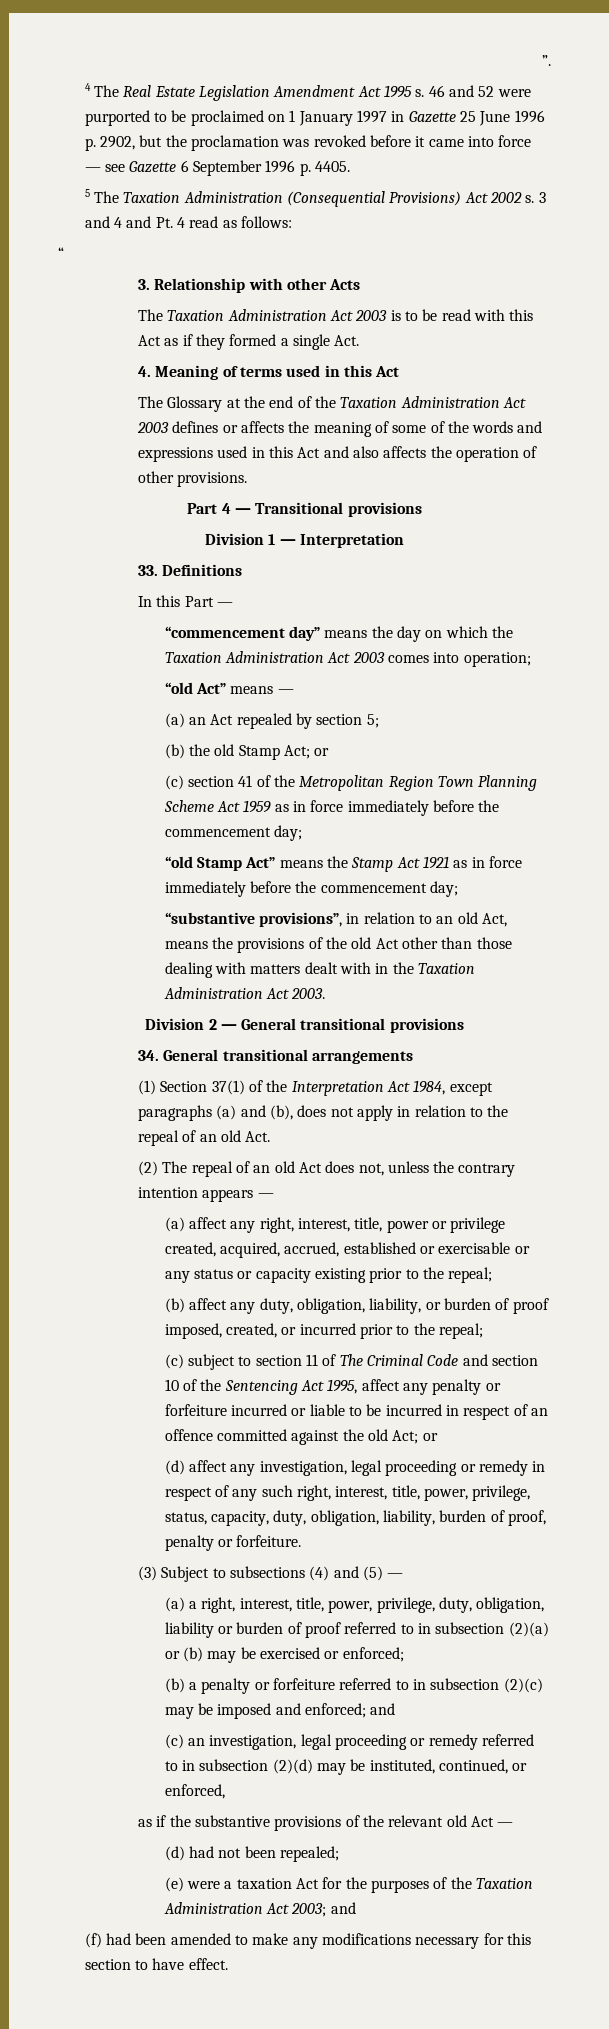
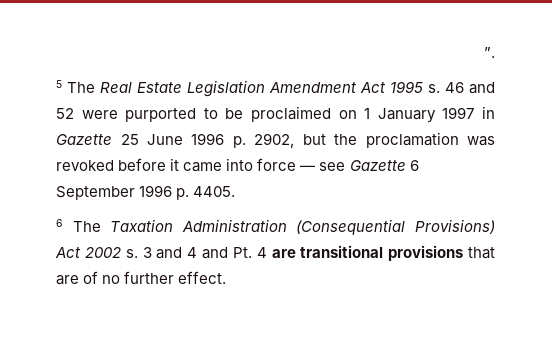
- 4 The Real Estate Legislation Amendment Act 1995 s.
+ 5 The Real Estate Legislation Amendment Act 1995 s.
- 5 The Taxation Administration (Consequential Provisions) Act 2002 s.
+ 6 The Taxation Administration (Consequential Provisions) Act 2002 s.
- 3 and 4 and Pt. 4 read as follows:
- “
- 3. Relationship with other Acts
- The Taxation Administration Act 2003 is to be read with this Act as if they formed a single Act.
- 4. Meaning of terms used in this Act
- The Glossary at the end of the Taxation Administration Act 2003 defines or affects the meaning of some of the words and expressions used in this Act and also affects the operation of other provisions.
- Part 4 — Transitional provisions
- Division 1 — Interpretation
- 33. Definitions
- In this Part —
- “commencement day” means the day on which the Taxation Administration Act 2003 comes into operation;
- “old Act” means —
- (a) an Act repealed by section 5;
- (b) the old Stamp Act; or
- (c) section 41 of the Metropolitan Region Town Planning Scheme Act 1959 as in force immediately before the commencement day;
- “old Stamp Act” means the Stamp Act 1921 as in force immediately before the commencement day;
- “substantive provisions”, in relation to an old Act, means the provisions of the old Act other than those dealing with matters dealt with in the Taxation Administration Act 2003.
- Division 2 — General transitional provisions
- 34. General transitional arrangements
- (1) Section 37(1) of the Interpretation Act 1984, except paragraphs (a) and (b), does not apply in relation to the repeal of an old Act.
- (2) The repeal of an old Act does not, unless the contrary intention appears —
- (a) affect any right, interest, title, power or privilege created, acquired, accrued, established or exercisable or any status or capacity existing prior to the repeal;
- (b) affect any duty, obligation, liability, or burden of proof imposed, created, or incurred prior to the repeal;
- (c) subject to section 11 of The Criminal Code and section 10 of the Sentencing Act 1995, affect any penalty or forfeiture incurred or liable to be incurred in respect of an offence committed against the old Act; or
- (d) affect any investigation, legal proceeding or remedy in respect of any such right, interest, title, power, privilege, status, capacity, duty, obligation, liability, burden of proof, penalty or forfeiture.
- (3) Subject to subsections (4) and (5) —
- (a) a right, interest, title, power, privilege, duty, obligation, liability or burden of proof referred to in subsection (2)(a) or (b) may be exercised or enforced;
- (b) a penalty or forfeiture referred to in subsection (2)(c) may be imposed and enforced; and
- (c) an investigation, legal proceeding or remedy referred to in subsection (2)(d) may be instituted, continued, or enforced,
- as if the substantive provisions of the relevant old Act —
- (d) had not been repealed;
- (e) were a taxation Act for the purposes of the Taxation Administration Act 2003; and
- (f) had been amended to make any modifications necessary for this section to have effect.
+ 3 and 4 and Pt. 4 are transitional provisions that are of no further effect.

